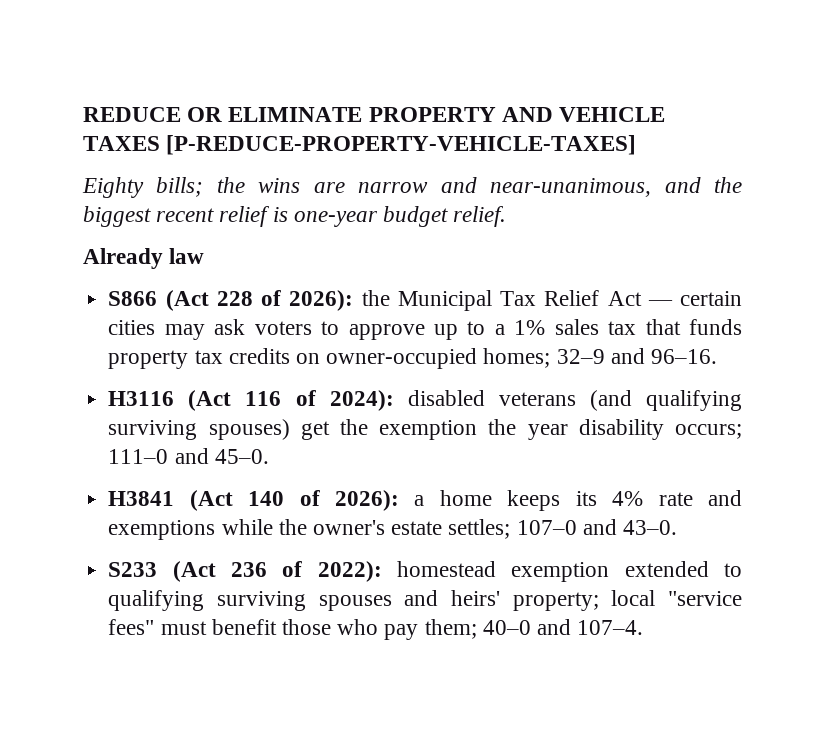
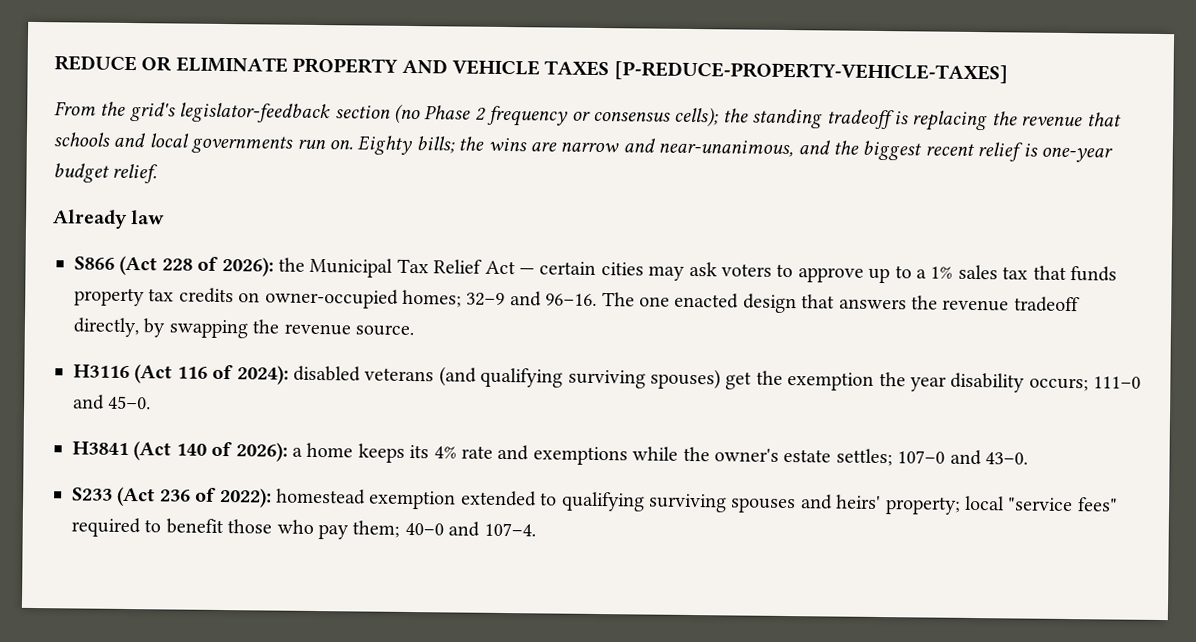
+ From the grid's legislator-feedback section (no Phase 2 frequency or consensus cells); the standing tradeoff is replacing the revenue that schools and local governments run on.
+ The one enacted design that answers the revenue tradeoff directly, by swapping the revenue source.
- S233 (Act 236 of 2022): homestead exemption extended to qualifying surviving spouses and heirs' property; local "service fees" must benefit those who pay them; 40–0 and 107–4.
+ S233 (Act 236 of 2022): homestead exemption extended to qualifying surviving spouses and heirs' property; local "service fees" required to benefit those who pay them; 40–0 and 107–4.

